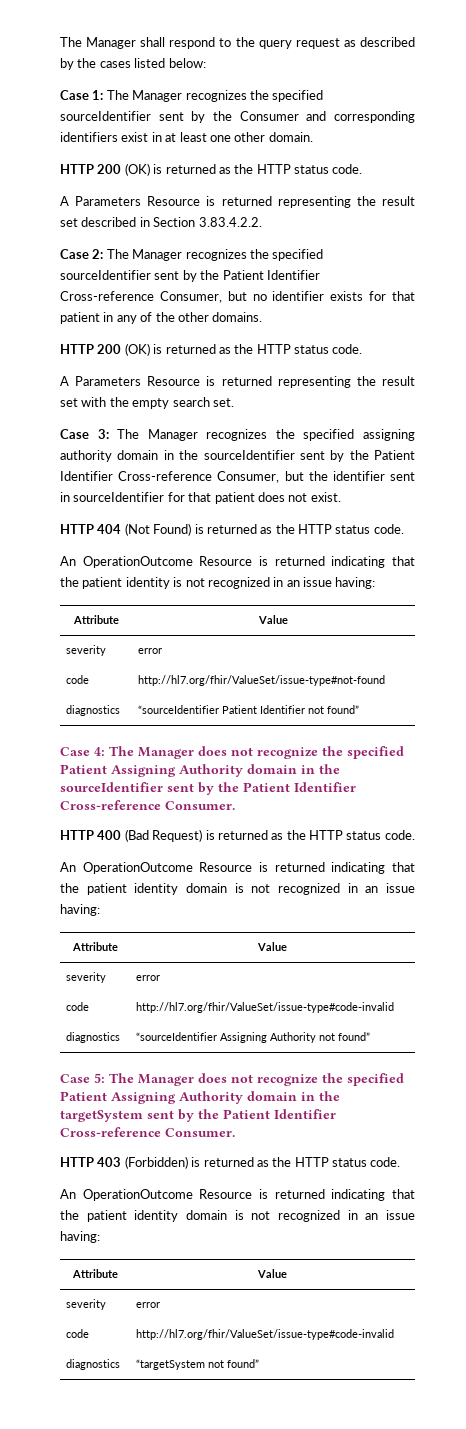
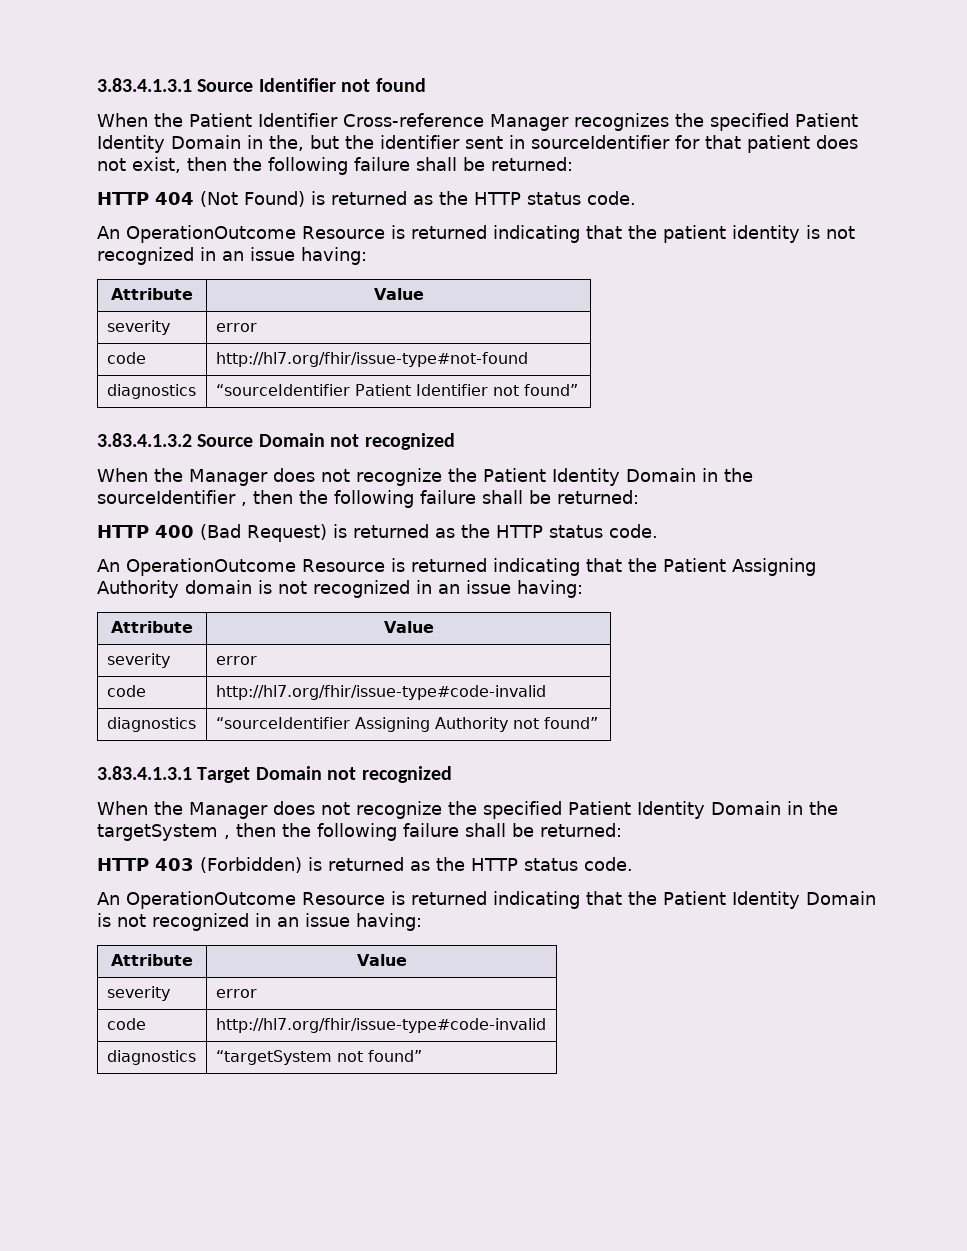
- The Manager shall respond to the query request as described by the cases listed below:
- Case 1: The Manager recognizes the specified sourceIdentifier sent by the Consumer and corresponding identifiers exist in at least one other domain.
- HTTP 200 (OK) is returned as the HTTP status code.
- A Parameters Resource is returned representing the result set described in Section 3.83.4.2.2.
- Case 2: The Manager recognizes the specified sourceIdentifier sent by the Patient Identifier Cross-reference Consumer, but no identifier exists for that patient in any of the other domains.
- HTTP 200 (OK) is returned as the HTTP status code.
- A Parameters Resource is returned representing the result set with the empty search set.
- Case 3: The Manager recognizes the specified assigning authority domain in the sourceIdentifier sent by the Patient Identifier Cross-reference Consumer, but the identifier sent in sourceIdentifier for that patient does not exist.
+ 3.83.4.1.3.1 Source Identifier not found
+ When the Patient Identifier Cross-reference Manager recognizes the specified Patient Identity Domain in the, but the identifier sent in sourceIdentifier for that patient does not exist, then the following failure shall be returned:
- code | http://hl7.org/fhir/ValueSet/issue-type#not-found
+ code | http://hl7.org/fhir/issue-type#not-found
- Case 4: The Manager does not recognize the specified Patient Assigning Authority domain in the sourceIdentifier sent by the Patient Identifier Cross-reference Consumer.
+ 3.83.4.1.3.2 Source Domain not recognized
+ When the Manager does not recognize the Patient Identity Domain in the sourceIdentifier , then the following failure shall be returned:
  HTTP 400 (Bad Request) is returned as the HTTP status code.
- An OperationOutcome Resource is returned indicating that the patient identity domain is not recognized in an issue having:
+ An OperationOutcome Resource is returned indicating that the Patient Assigning Authority domain is not recognized in an issue having:
  Attribute | Value
  severity | error
- code | http://hl7.org/fhir/ValueSet/issue-type#code-invalid
+ code | http://hl7.org/fhir/issue-type#code-invalid
- Case 5: The Manager does not recognize the specified Patient Assigning Authority domain in the targetSystem sent by the Patient Identifier Cross-reference Consumer.
+ 3.83.4.1.3.1 Target Domain not recognized
+ When the Manager does not recognize the specified Patient Identity Domain in the targetSystem , then the following failure shall be returned:
  HTTP 403 (Forbidden) is returned as the HTTP status code.
- An OperationOutcome Resource is returned indicating that the patient identity domain is not recognized in an issue having:
+ An OperationOutcome Resource is returned indicating that the Patient Identity Domain is not recognized in an issue having:
  Attribute | Value
  severity | error
- code | http://hl7.org/fhir/ValueSet/issue-type#code-invalid
+ code | http://hl7.org/fhir/issue-type#code-invalid

